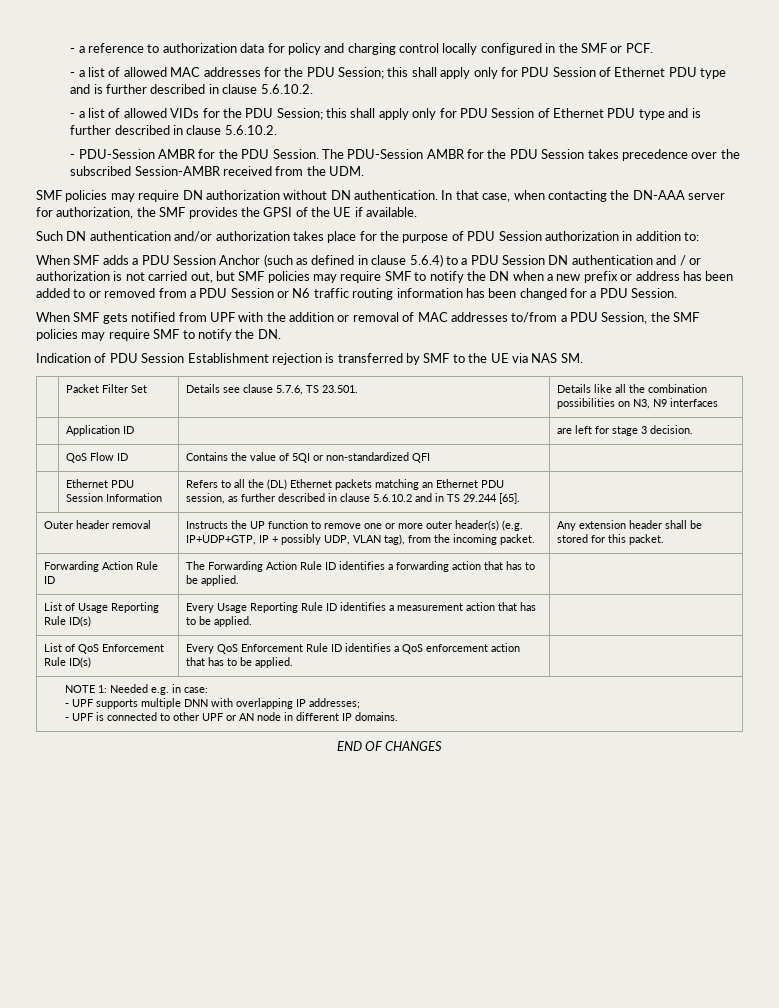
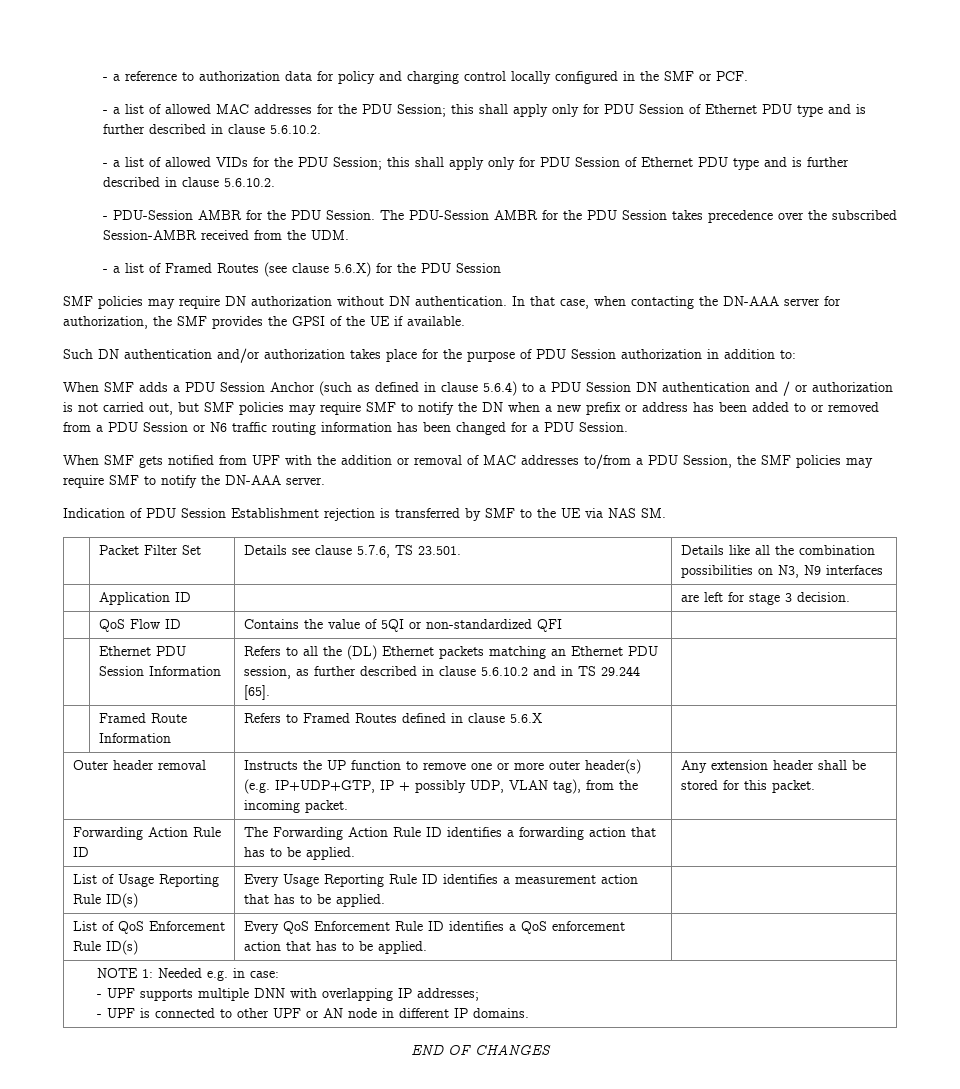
+ - a list of Framed Routes (see clause 5.6.X) for the PDU Session
- When SMF gets notified from UPF with the addition or removal of MAC addresses to/from a PDU Session, the SMF policies may require SMF to notify the DN.
+ When SMF gets notified from UPF with the addition or removal of MAC addresses to/from a PDU Session, the SMF policies may require SMF to notify the DN-AAA server.
+ | Framed Route Information | Refers to Framed Routes defined in clause 5.6.X |

